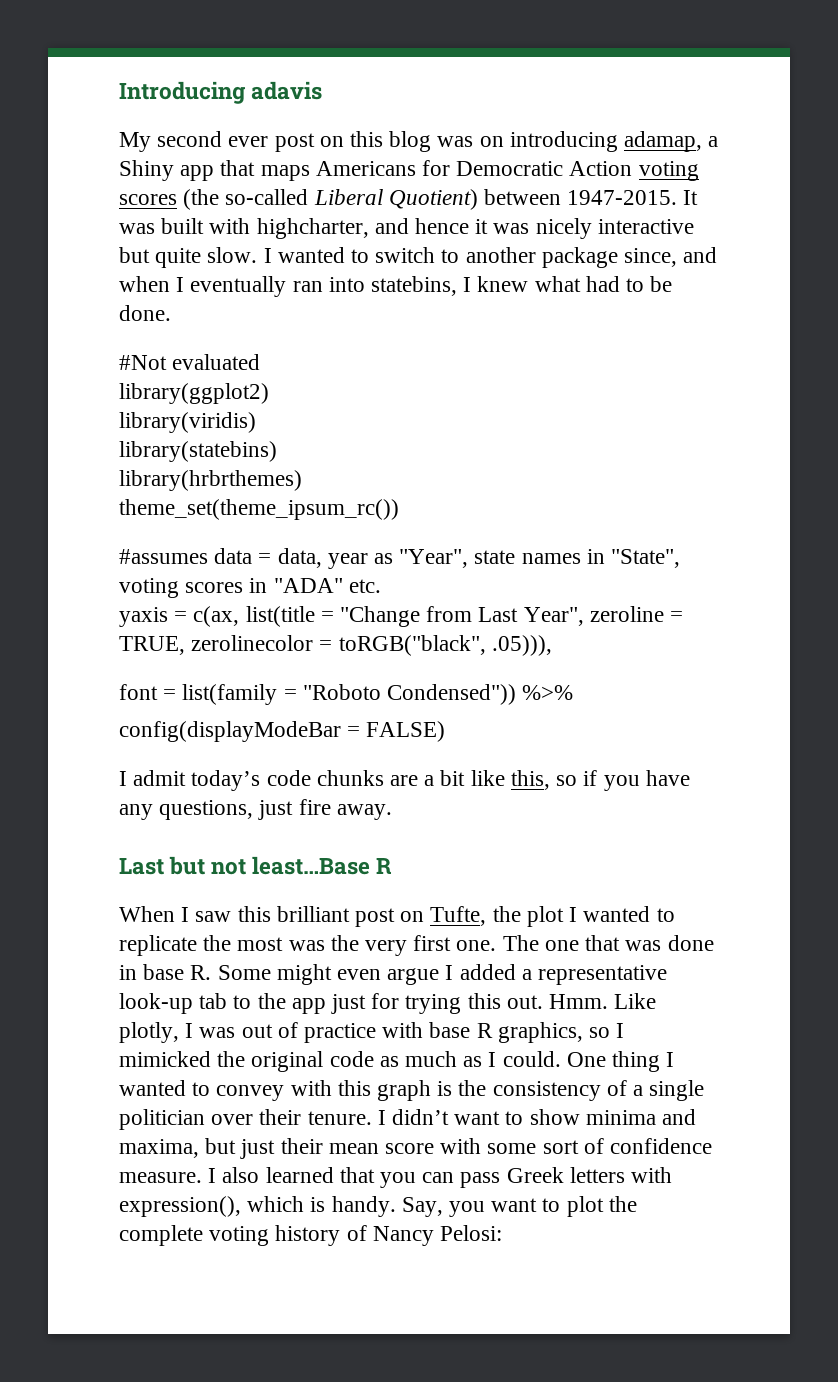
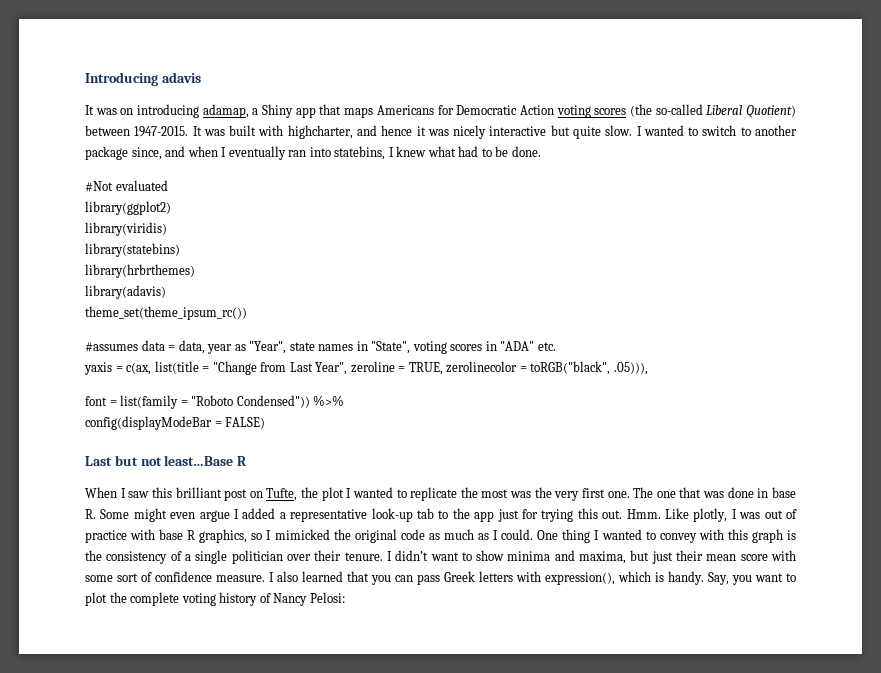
- My second ever post on this blog was on introducing adamap, a Shiny app that maps Americans for Democratic Action voting scores (the so-called Liberal Quotient) between 1947-2015.
+ It was on introducing adamap, a Shiny app that maps Americans for Democratic Action voting scores (the so-called Liberal Quotient) between 1947-2015.
+ library(adavis)
- I admit today’s code chunks are a bit like this, so if you have any questions, just fire away.

